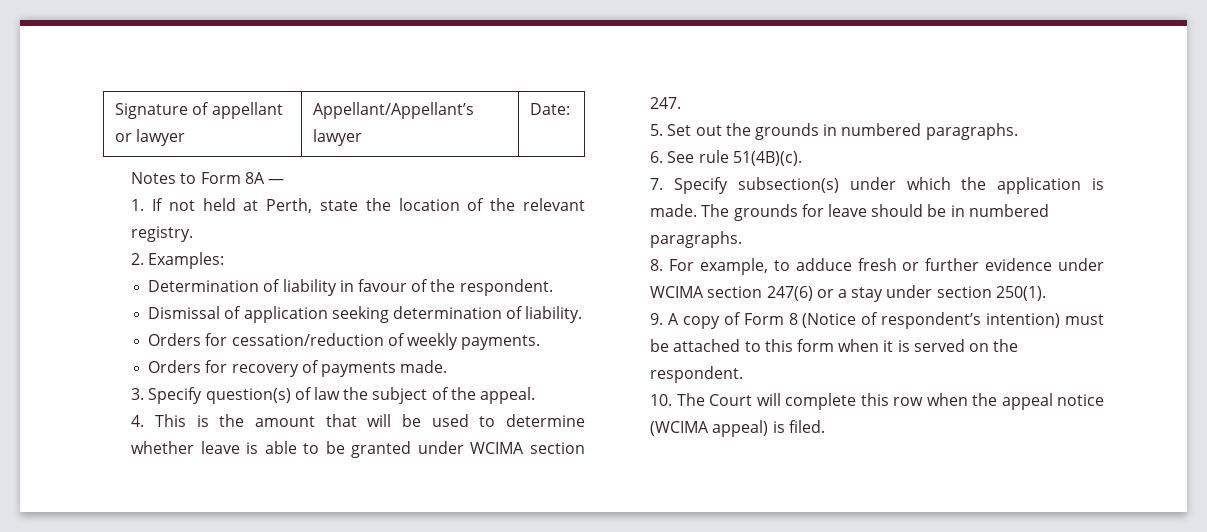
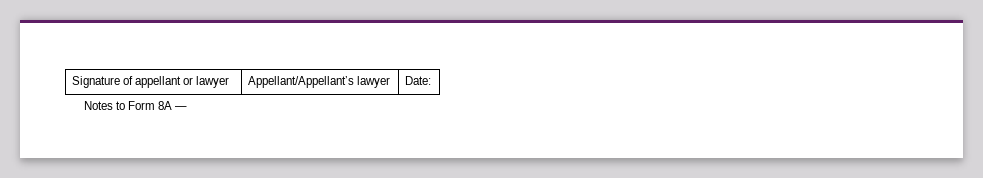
- 1. If not held at Perth, state the location of the relevant registry.
- 2. Examples:
- Determination of liability in favour of the respondent.
- Dismissal of application seeking determination of liability.
- Orders for cessation/reduction of weekly payments.
- Orders for recovery of payments made.
- 3. Specify question(s) of law the subject of the appeal.
- 4. This is the amount that will be used to determine whether leave is able to be granted under WCIMA section 247.
- 5. Set out the grounds in numbered paragraphs.
- 6. See rule 51(4B)(c).
- 7. Specify subsection(s) under which the application is made. The grounds for leave should be in numbered paragraphs.
- 8. For example, to adduce fresh or further evidence under WCIMA section 247(6) or a stay under section 250(1).
- 9. A copy of Form 8 (Notice of respondent’s intention) must be attached to this form when it is served on the respondent.
- 10. The Court will complete this row when the appeal notice (WCIMA appeal) is filed.

